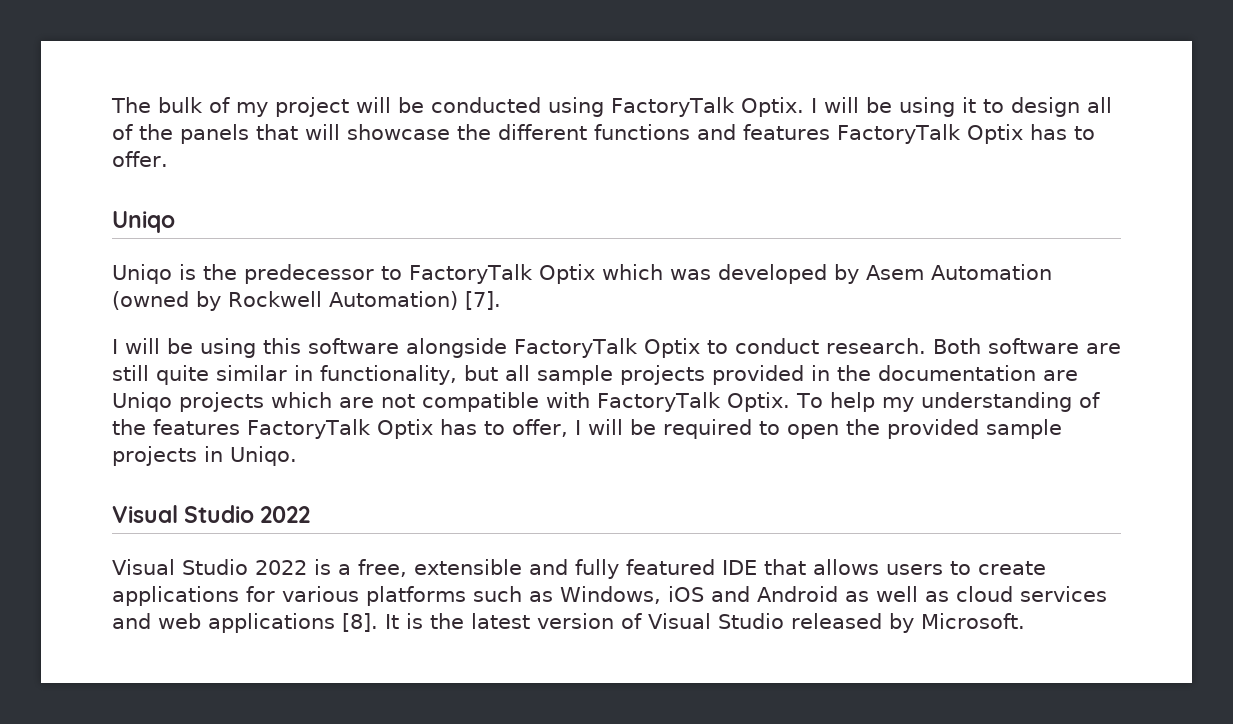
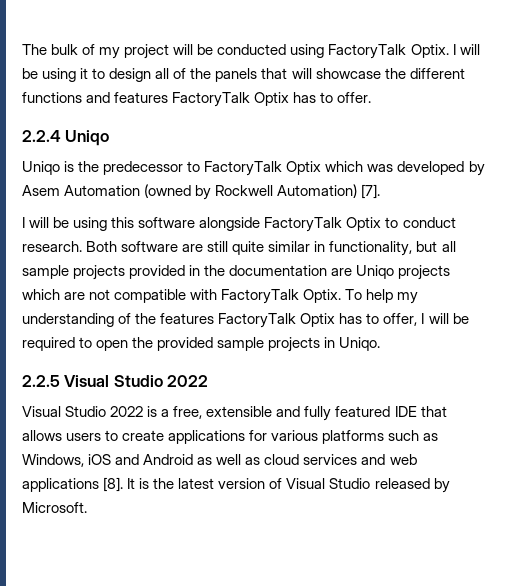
  I will be using it to design all of the panels that will showcase the different functions and features FactoryTalk Optix has to offer.
- Uniqo
+ 2.2.4 Uniqo
  To help my understanding of the features FactoryTalk Optix has to offer, I will be required to open the provided sample projects in Uniqo.
- Visual Studio 2022
+ 2.2.5 Visual Studio 2022

